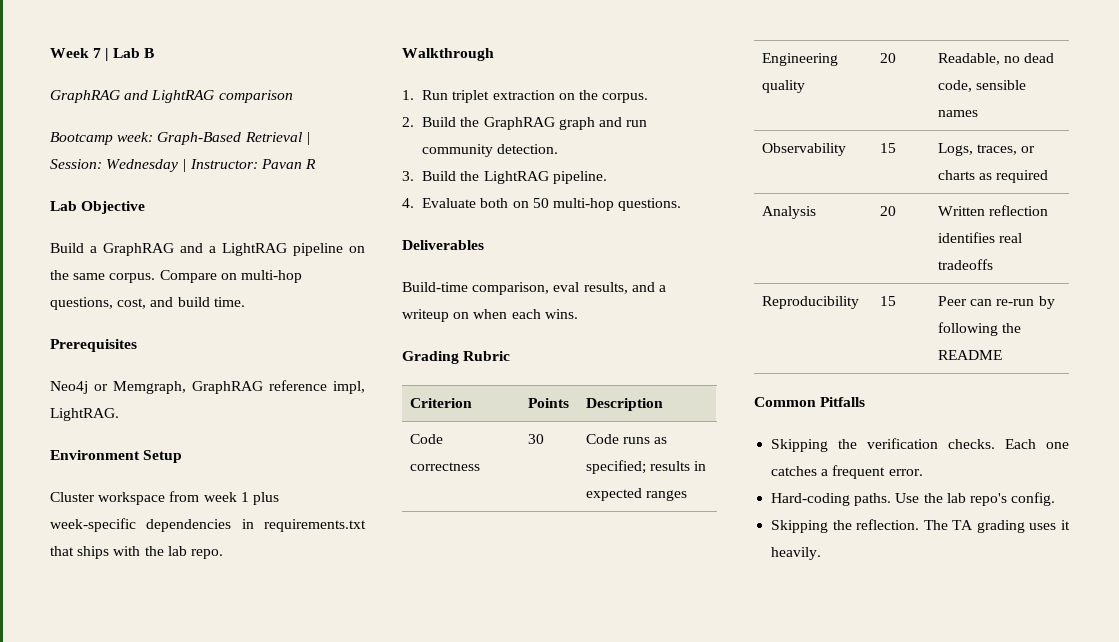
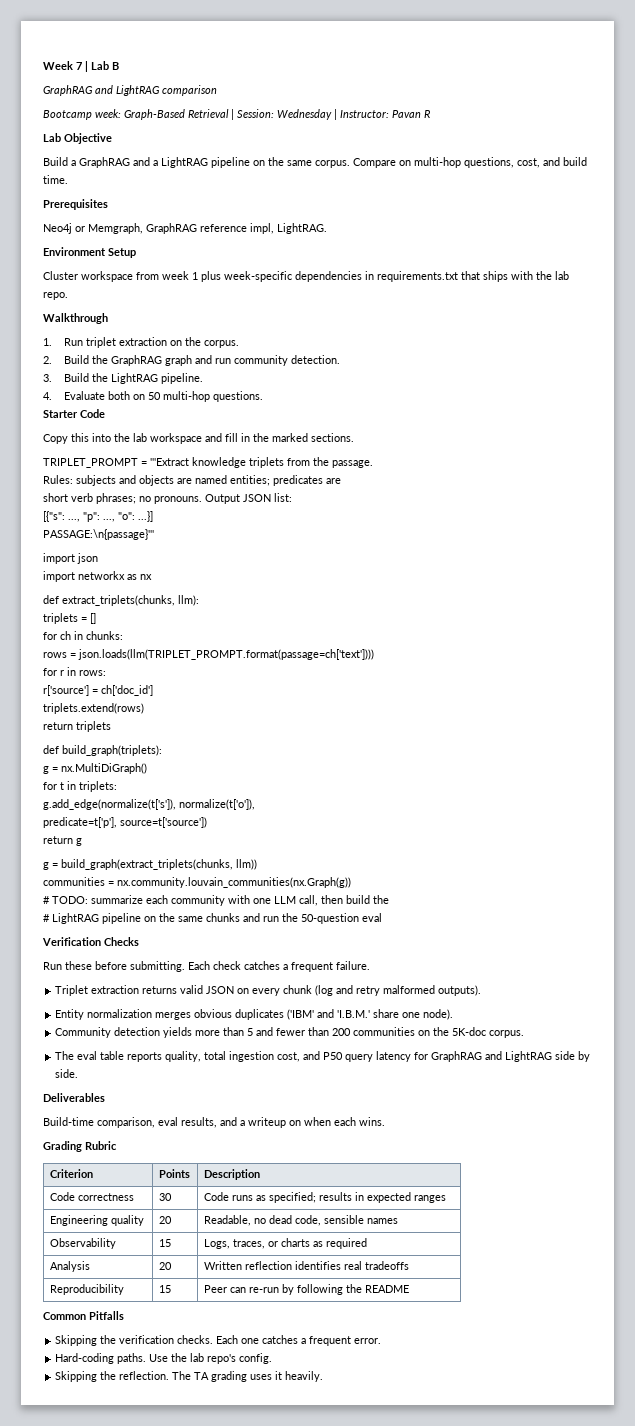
+ Starter Code
+ Copy this into the lab workspace and fill in the marked sections.
+ TRIPLET_PROMPT = '''Extract knowledge triplets from the passage.
+ Rules: subjects and objects are named entities; predicates are
+ short verb phrases; no pronouns. Output JSON list:
+ [{"s": ..., "p": ..., "o": ...}]
+ PASSAGE:\n{passage}'''
+ import json
+ import networkx as nx
+ def extract_triplets(chunks, llm):
+ triplets = []
+ for ch in chunks:
+ rows = json.loads(llm(TRIPLET_PROMPT.format(passage=ch['text'])))
+ for r in rows:
+ r['source'] = ch['doc_id']
+ triplets.extend(rows)
+ return triplets
+ def build_graph(triplets):
+ g = nx.MultiDiGraph()
+ for t in triplets:
+ g.add_edge(normalize(t['s']), normalize(t['o']),
+ predicate=t['p'], source=t['source'])
+ return g
+ g = build_graph(extract_triplets(chunks, llm))
+ communities = nx.community.louvain_communities(nx.Graph(g))
+ # TODO: summarize each community with one LLM call, then build the
+ # LightRAG pipeline on the same chunks and run the 50-question eval
+ Verification Checks
+ Run these before submitting. Each check catches a frequent failure.
+ Triplet extraction returns valid JSON on every chunk (log and retry malformed outputs).
+ Entity normalization merges obvious duplicates ('IBM' and 'I.B.M.' share one node).
+ Community detection yields more than 5 and fewer than 200 communities on the 5K-doc corpus.
+ The eval table reports quality, total ingestion cost, and P50 query latency for GraphRAG and LightRAG side by side.

